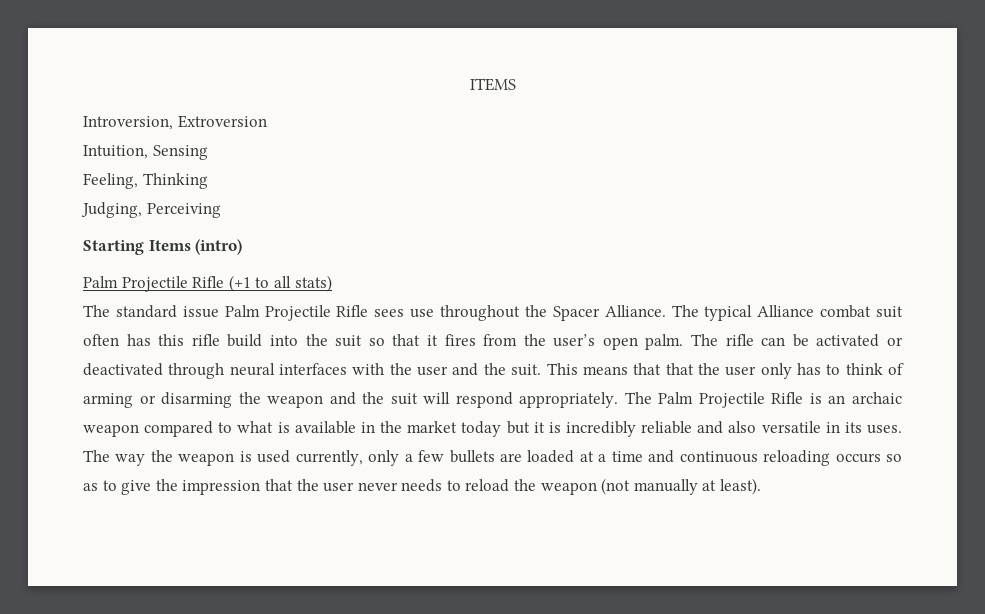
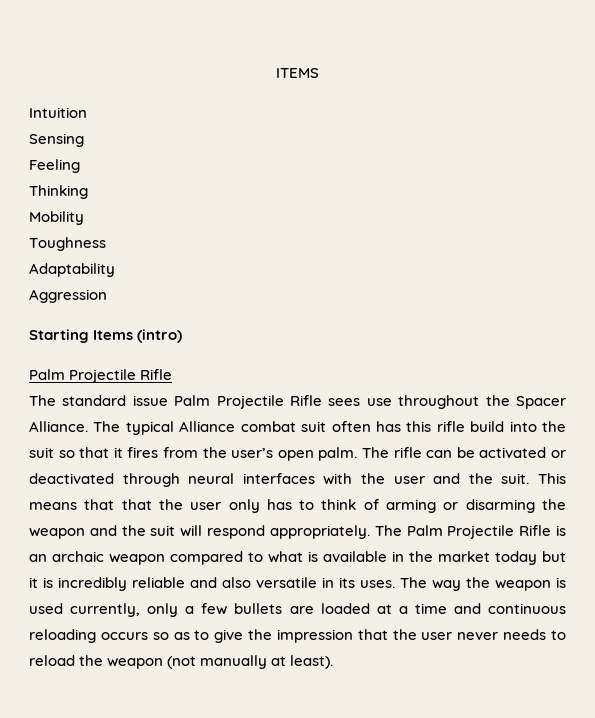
- Introversion, Extroversion
- Intuition, Sensing
+ Intuition
+ Sensing
- Feeling, Thinking
+ Feeling
+ Thinking
- Judging, Perceiving
+ Mobility
+ Toughness
+ Adaptability
+ Aggression
  Starting Items (intro)
- Palm Projectile Rifle (+1 to all stats)
+ Palm Projectile Rifle

